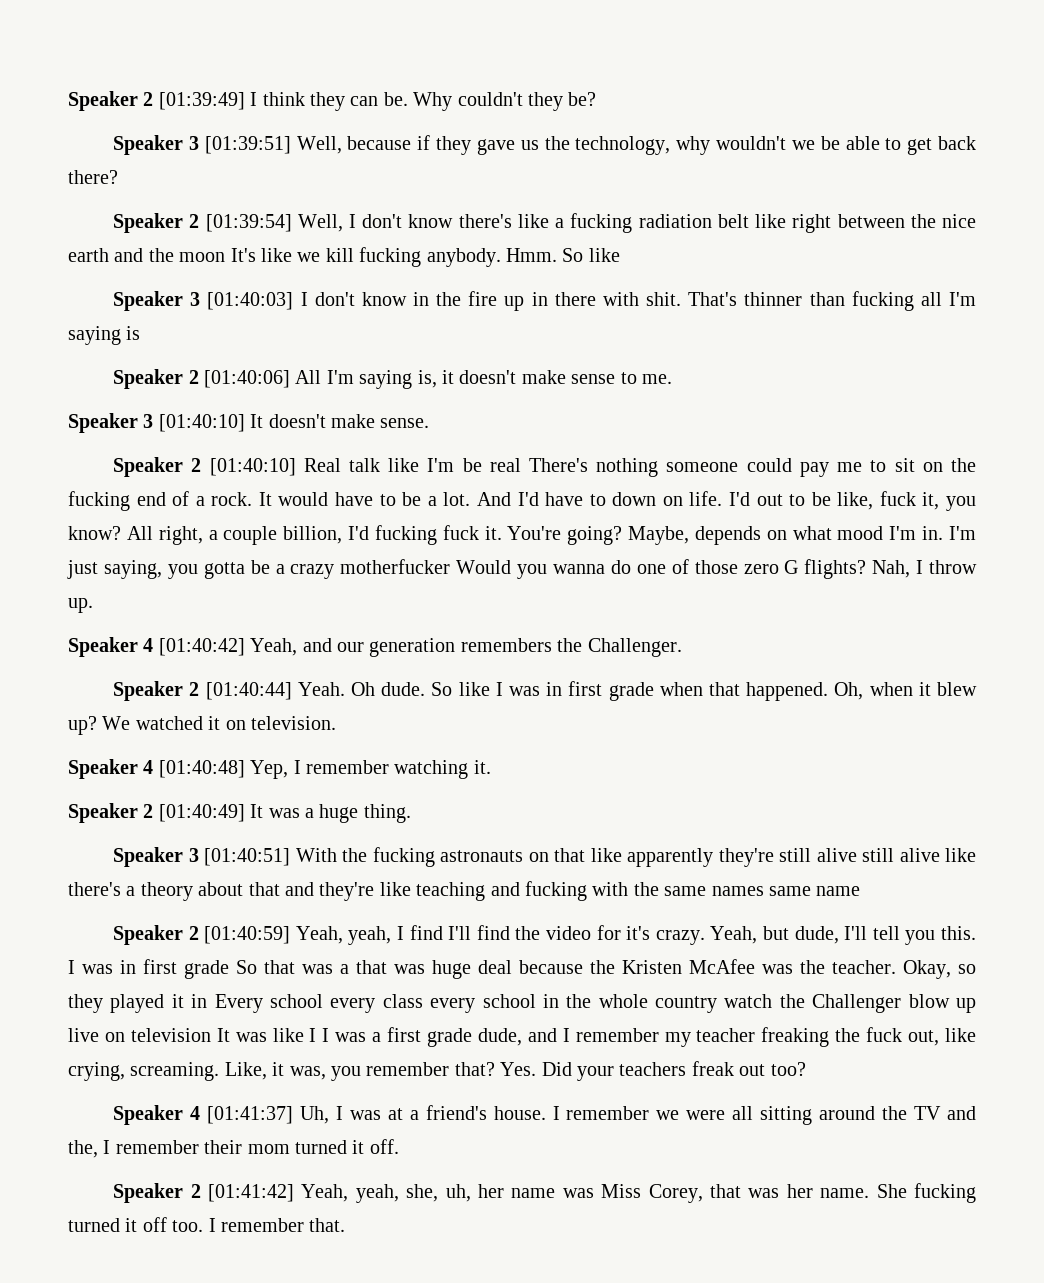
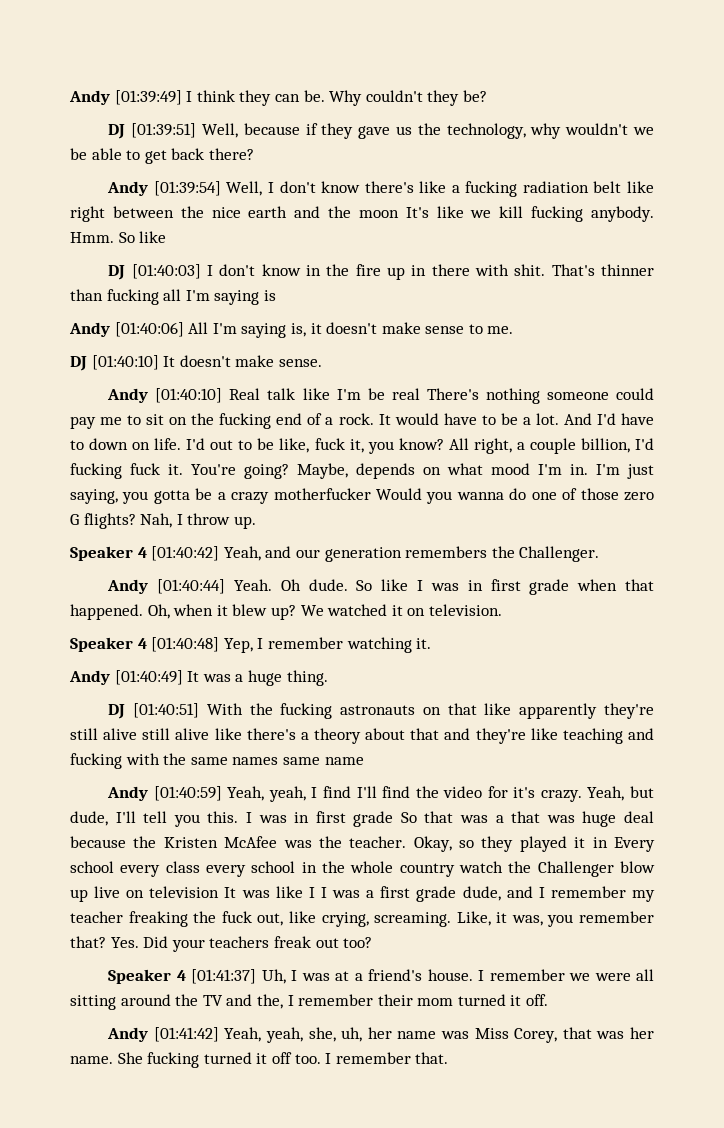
- Speaker 2 [01:39:49] I think they can be.
+ Andy [01:39:49] I think they can be.
- Speaker 3 [01:39:51] Well, because if they gave us the technology, why wouldn't we be able to get back there?
+ DJ [01:39:51] Well, because if they gave us the technology, why wouldn't we be able to get back there?
- Speaker 2 [01:39:54] Well, I don't know there's like a fucking radiation belt like right between the nice earth and the moon It's like we kill fucking anybody.
+ Andy [01:39:54] Well, I don't know there's like a fucking radiation belt like right between the nice earth and the moon It's like we kill fucking anybody.
- Speaker 3 [01:40:03] I don't know in the fire up in there with shit.
+ DJ [01:40:03] I don't know in the fire up in there with shit.
- Speaker 2 [01:40:06] All I'm saying is, it doesn't make sense to me.
+ Andy [01:40:06] All I'm saying is, it doesn't make sense to me.
- Speaker 3 [01:40:10] It doesn't make sense.
+ DJ [01:40:10] It doesn't make sense.
- Speaker 2 [01:40:10] Real talk like I'm be real There's nothing someone could pay me to sit on the fucking end of a rock.
+ Andy [01:40:10] Real talk like I'm be real There's nothing someone could pay me to sit on the fucking end of a rock.
- Speaker 2 [01:40:44] Yeah.
+ Andy [01:40:44] Yeah.
- Speaker 2 [01:40:49] It was a huge thing.
+ Andy [01:40:49] It was a huge thing.
- Speaker 3 [01:40:51] With the fucking astronauts on that like apparently they're still alive still alive like there's a theory about that and they're like teaching and fucking with the same names same name
+ DJ [01:40:51] With the fucking astronauts on that like apparently they're still alive still alive like there's a theory about that and they're like teaching and fucking with the same names same name
- Speaker 2 [01:40:59] Yeah, yeah, I find I'll find the video for it's crazy.
+ Andy [01:40:59] Yeah, yeah, I find I'll find the video for it's crazy.
- Speaker 2 [01:41:42] Yeah, yeah, she, uh, her name was Miss Corey, that was her name.
+ Andy [01:41:42] Yeah, yeah, she, uh, her name was Miss Corey, that was her name.

